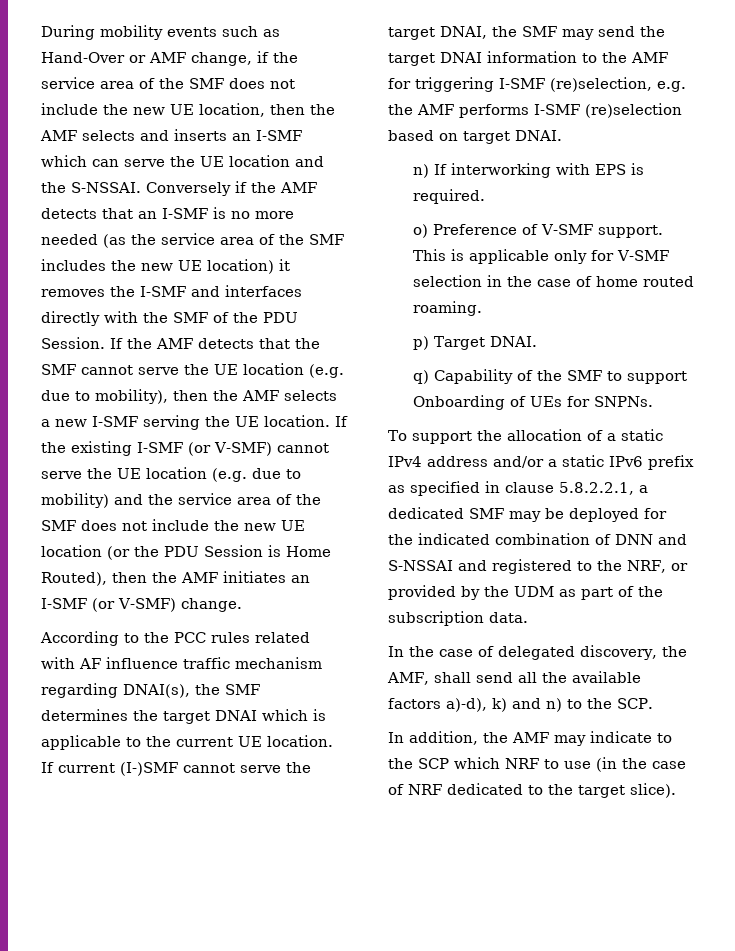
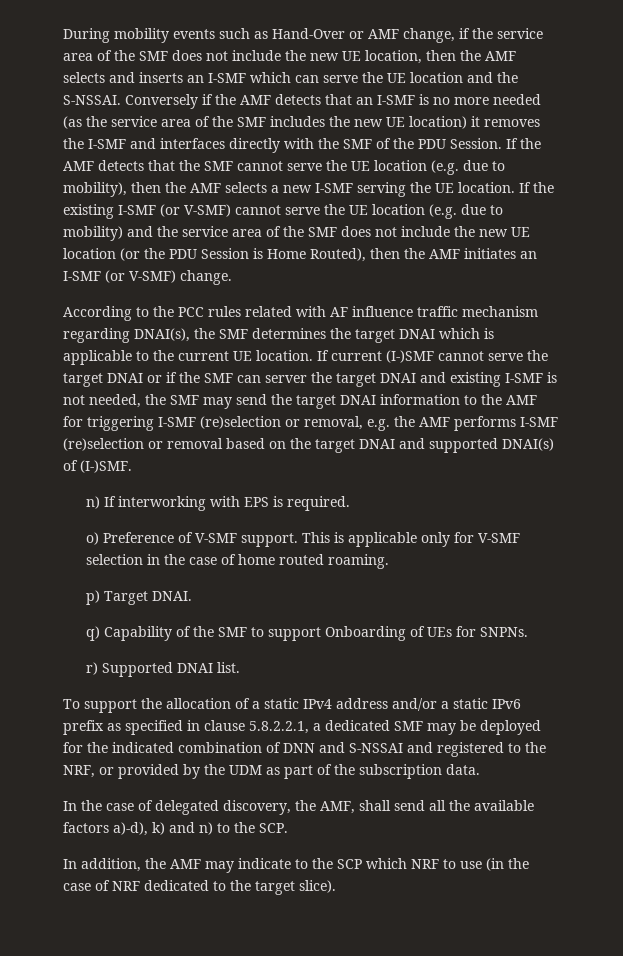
- If current (I-)SMF cannot serve the target DNAI, the SMF may send the target DNAI information to the AMF for triggering I-SMF (re)selection, e.g. the AMF performs I-SMF (re)selection based on target DNAI.
+ If current (I-)SMF cannot serve the target DNAI or if the SMF can server the target DNAI and existing I-SMF is not needed, the SMF may send the target DNAI information to the AMF for triggering I-SMF (re)selection or removal, e.g. the AMF performs I-SMF (re)selection or removal based on the target DNAI and supported DNAI(s) of (I-)SMF.
+ r) Supported DNAI list.

